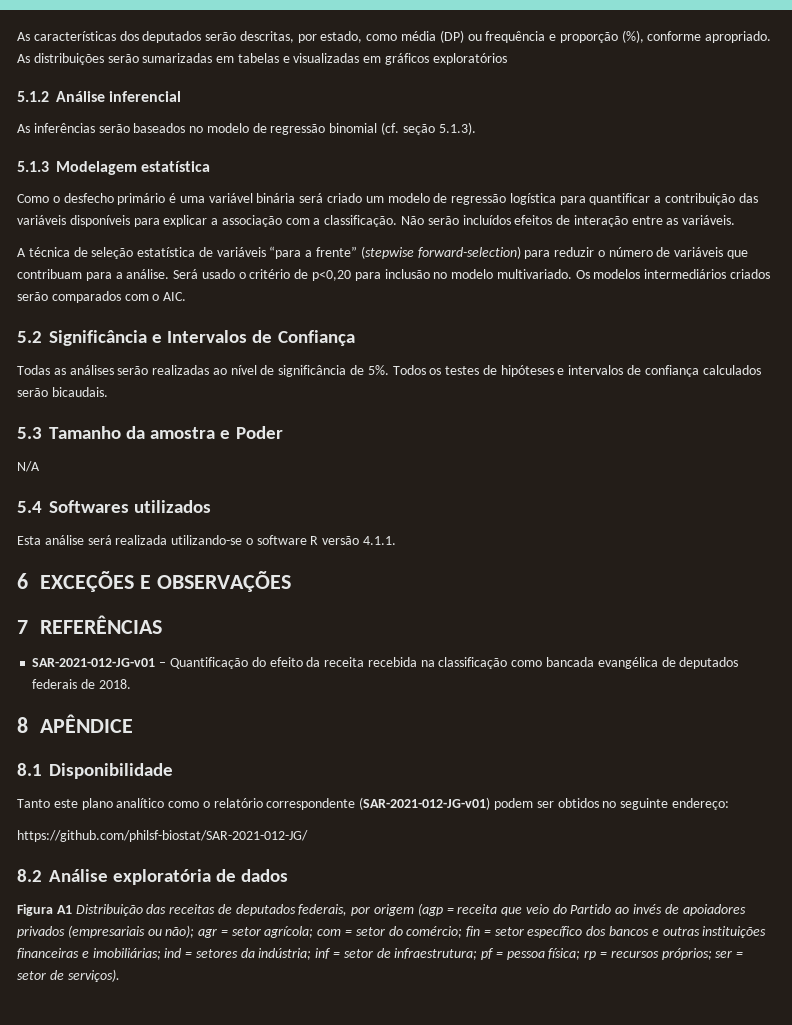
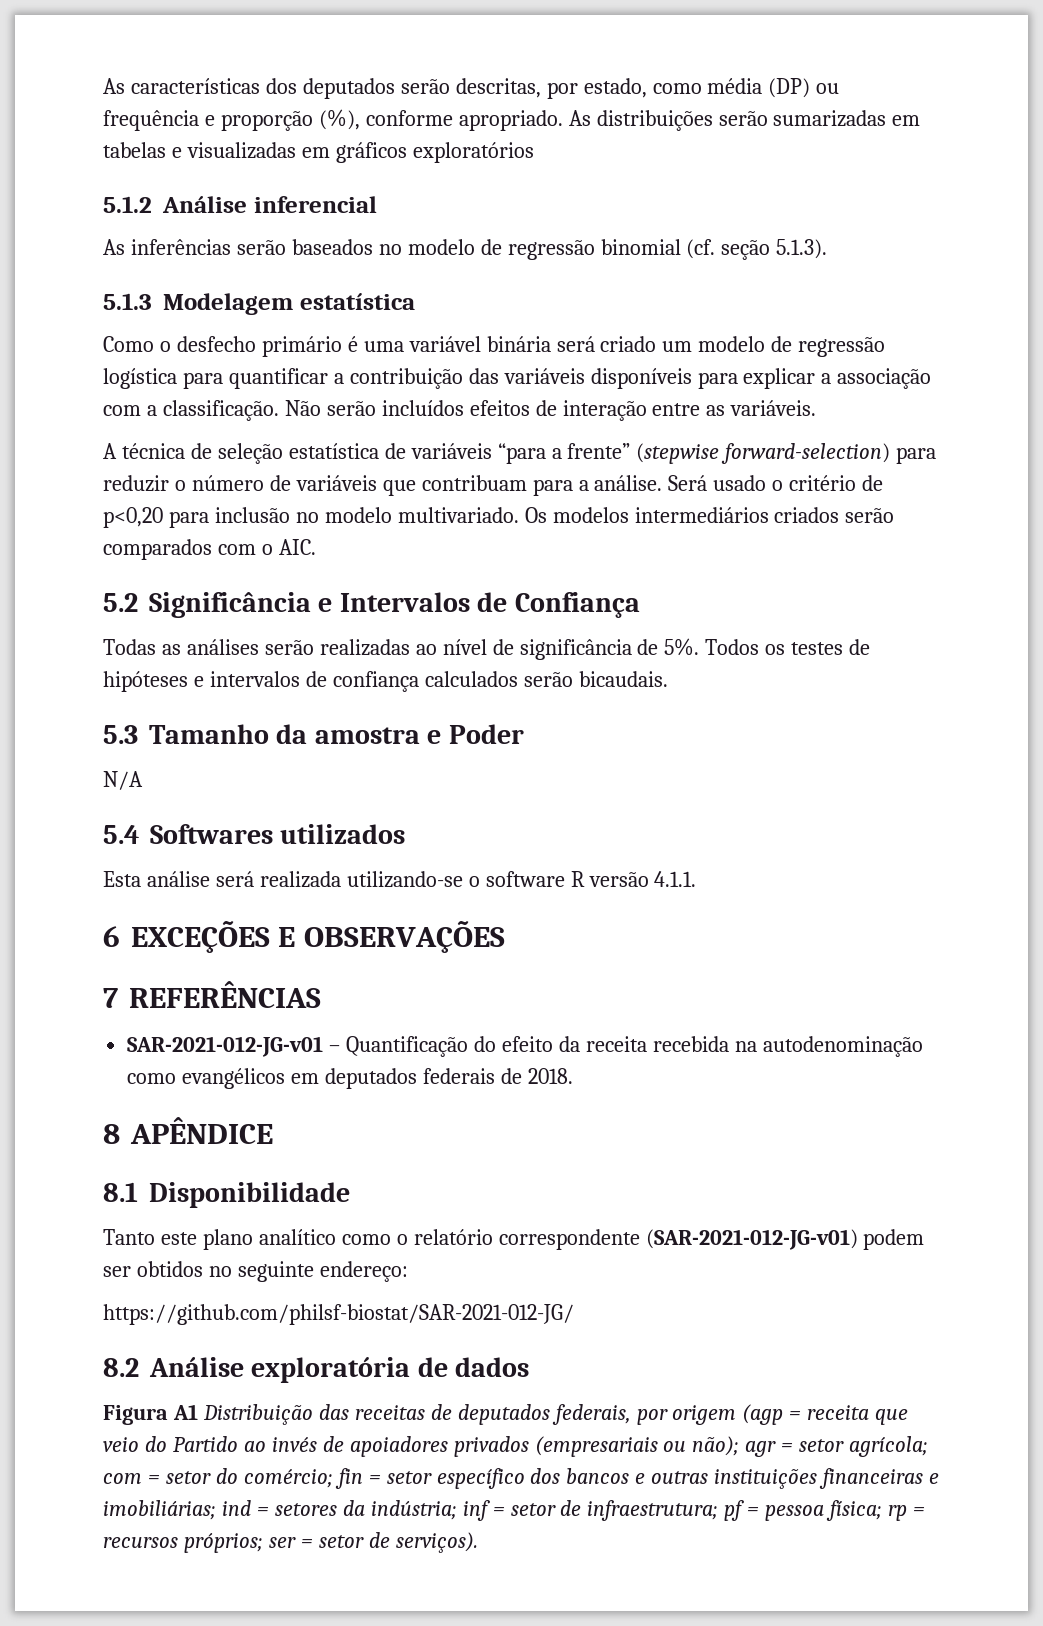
- SAR-2021-012-JG-v01 – Quantificação do efeito da receita recebida na classificação como bancada evangélica de deputados federais de 2018.
+ SAR-2021-012-JG-v01 – Quantificação do efeito da receita recebida na autodenominação como evangélicos em deputados federais de 2018.

